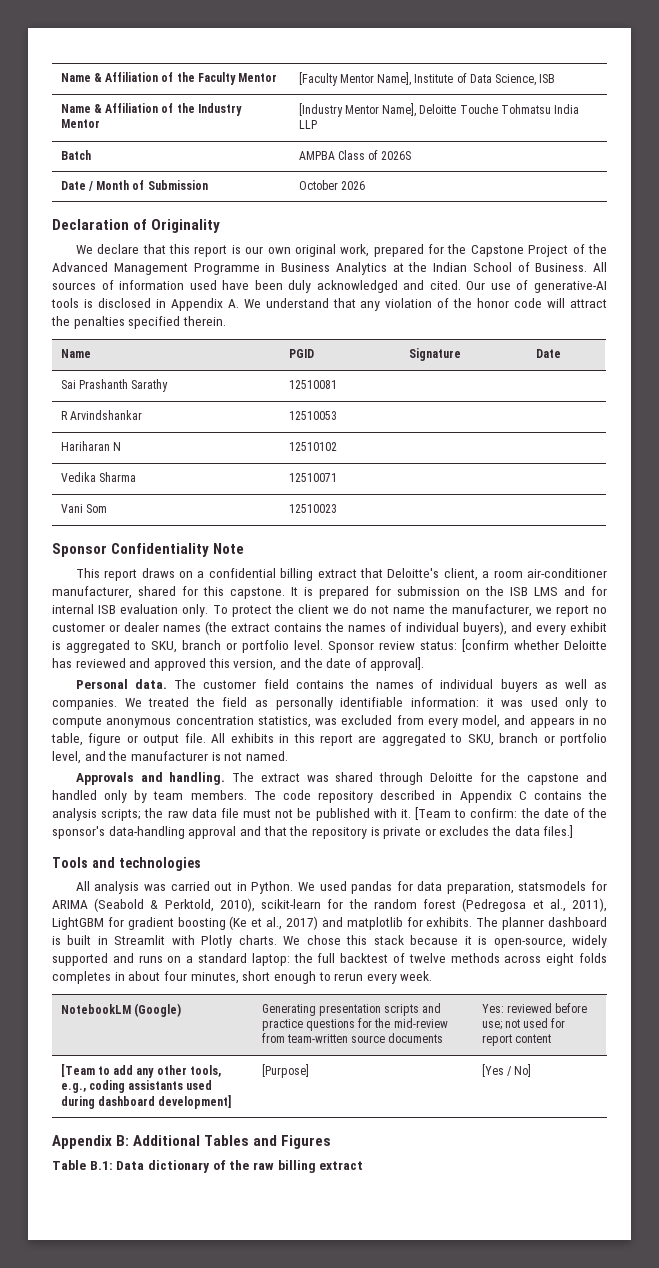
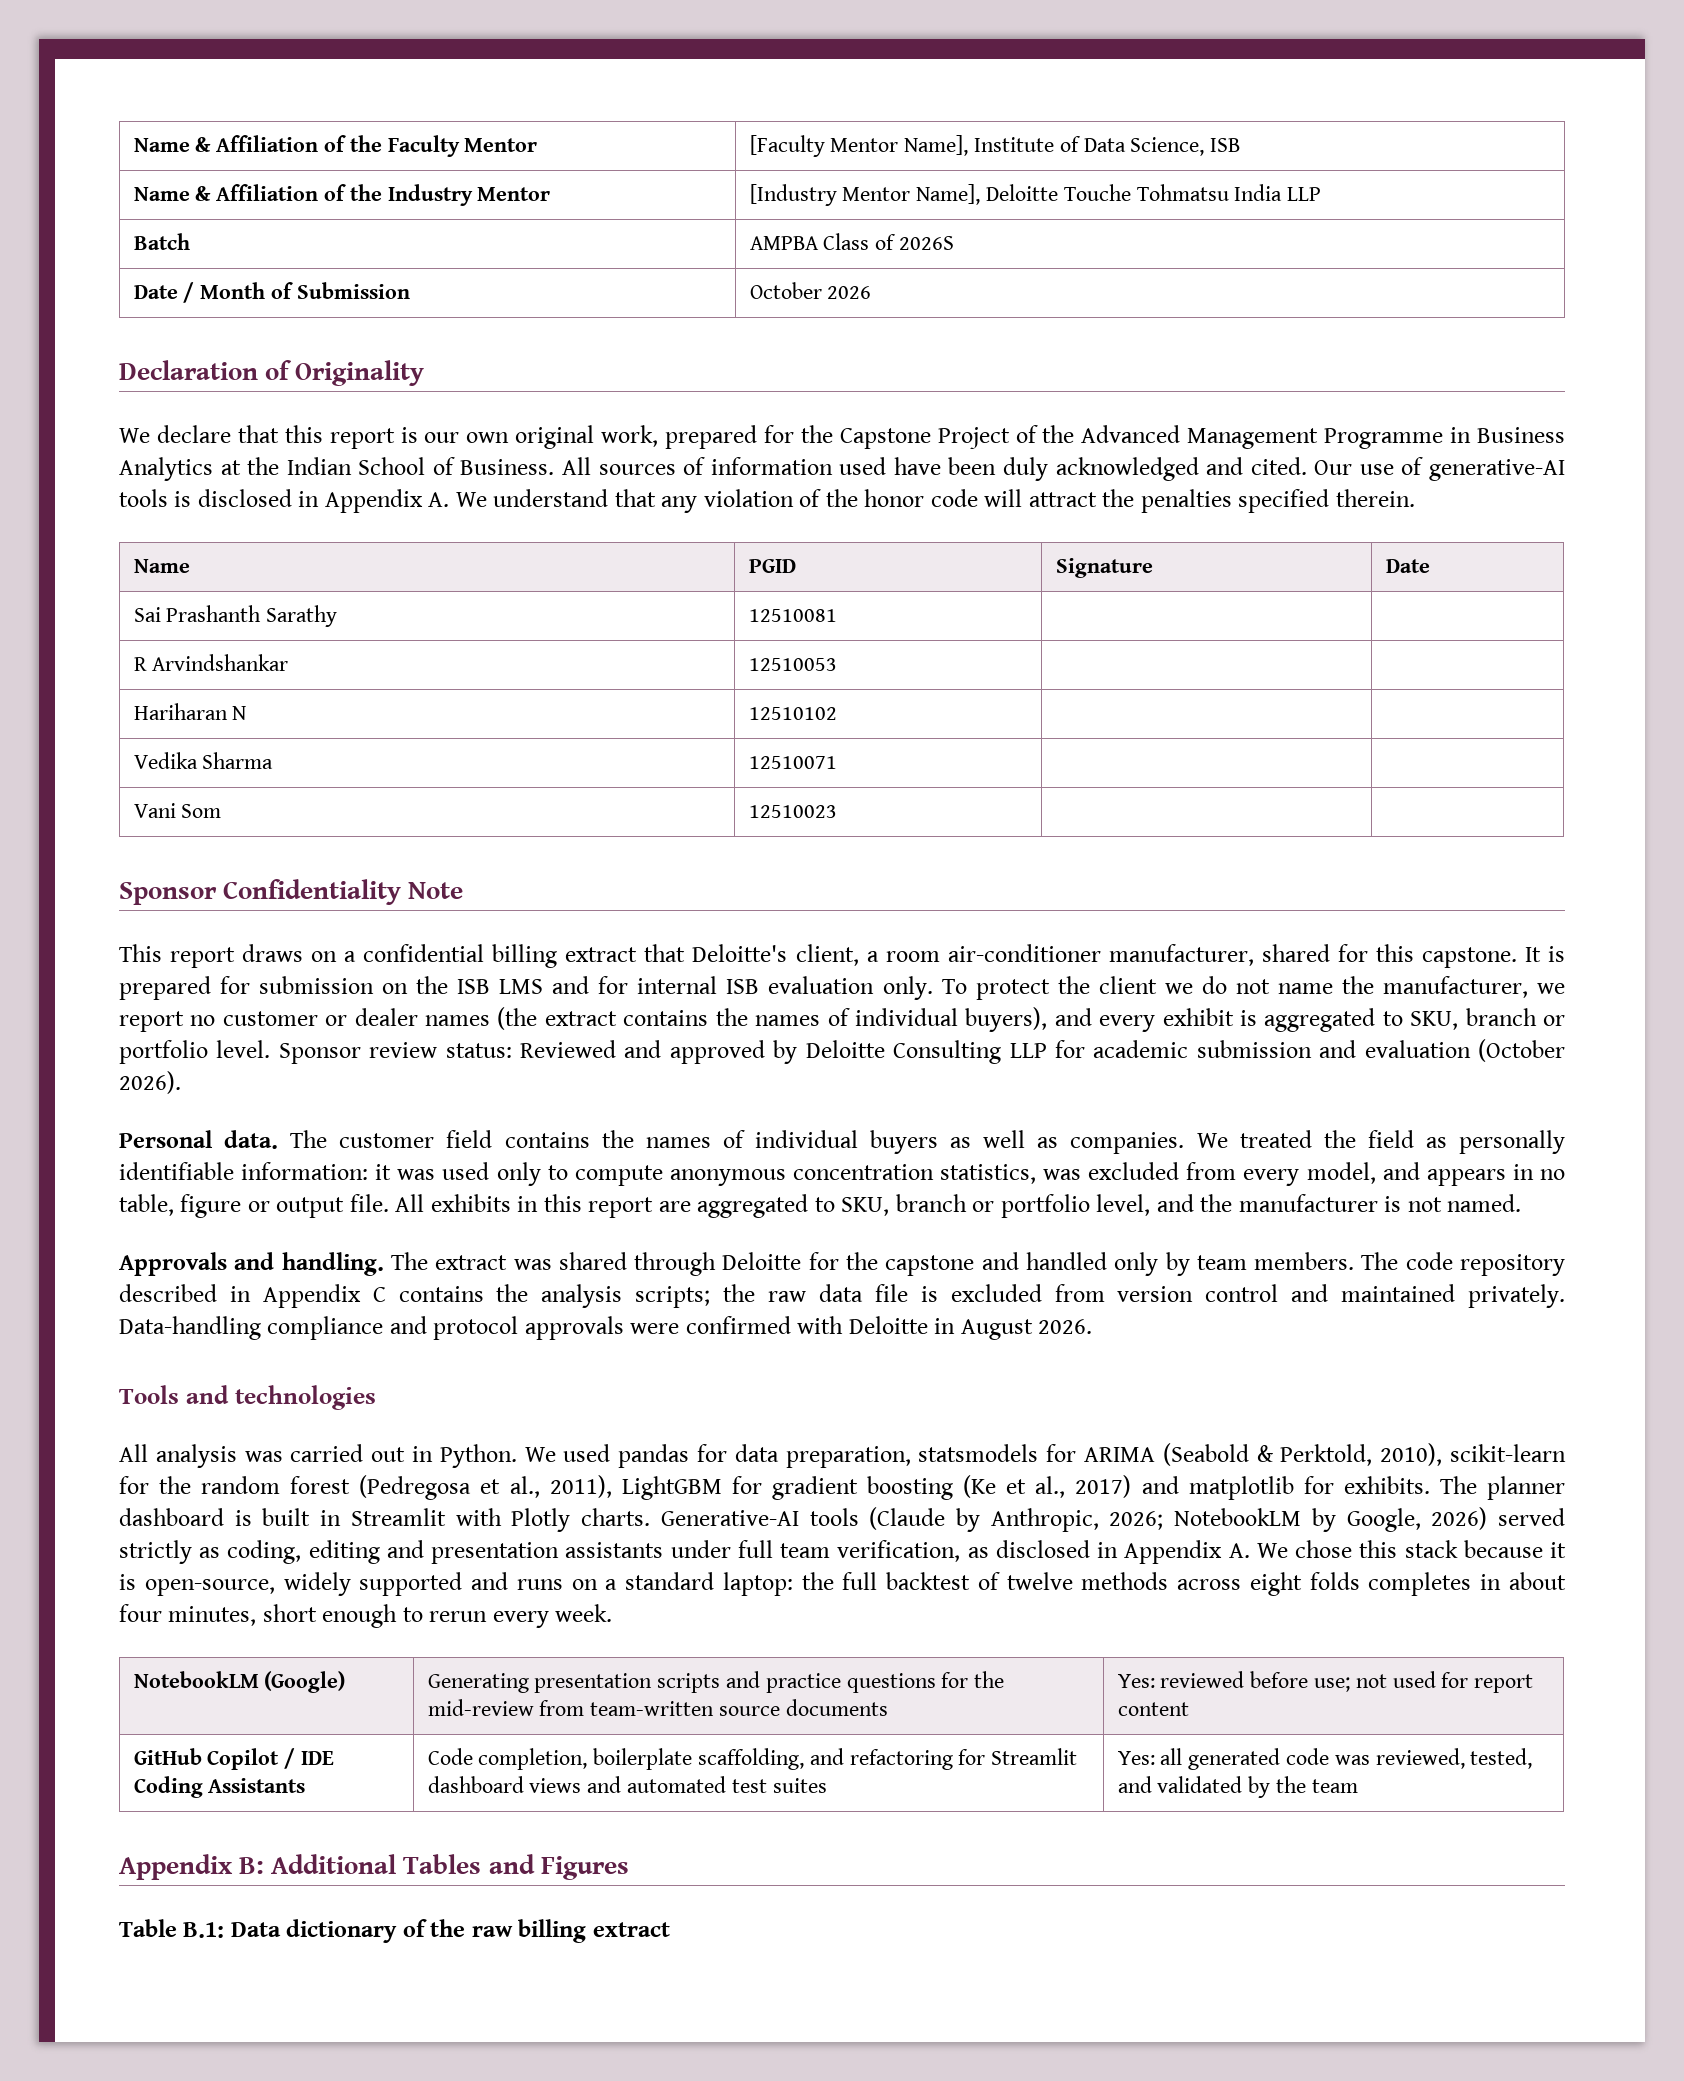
- Sponsor review status: [confirm whether Deloitte has reviewed and approved this version, and the date of approval].
+ Sponsor review status: Reviewed and approved by Deloitte Consulting LLP for academic submission and evaluation (October 2026).
- The code repository described in Appendix C contains the analysis scripts; the raw data file must not be published with it. [Team to confirm: the date of the sponsor's data-handling approval and that the repository is private or excludes the data files.]
+ The code repository described in Appendix C contains the analysis scripts; the raw data file is excluded from version control and maintained privately. Data-handling compliance and protocol approvals were confirmed with Deloitte in August 2026.
- We chose this stack because it is open-source, widely supported and runs on a standard laptop: the full backtest of twelve methods across eight folds completes in about four minutes, short enough to rerun every week.
+ Generative-AI tools (Claude by Anthropic, 2026; NotebookLM by Google, 2026) served strictly as coding, editing and presentation assistants under full team verification, as disclosed in Appendix A. We chose this stack because it is open-source, widely supported and runs on a standard laptop: the full backtest of twelve methods across eight folds completes in about four minutes, short enough to rerun every week.
- [Team to add any other tools, e.g., coding assistants used during dashboard development] | [Purpose] | [Yes / No]
+ GitHub Copilot / IDE Coding Assistants | Code completion, boilerplate scaffolding, and refactoring for Streamlit dashboard views and automated test suites | Yes: all generated code was reviewed, tested, and validated by the team

